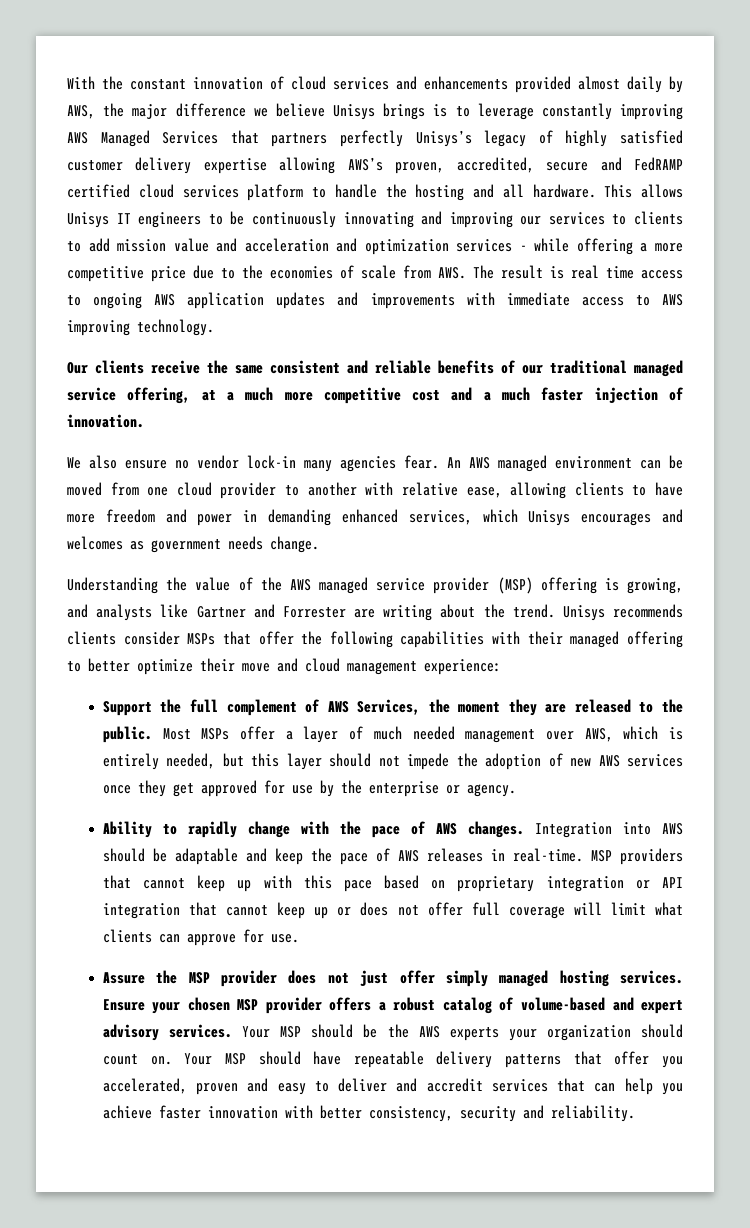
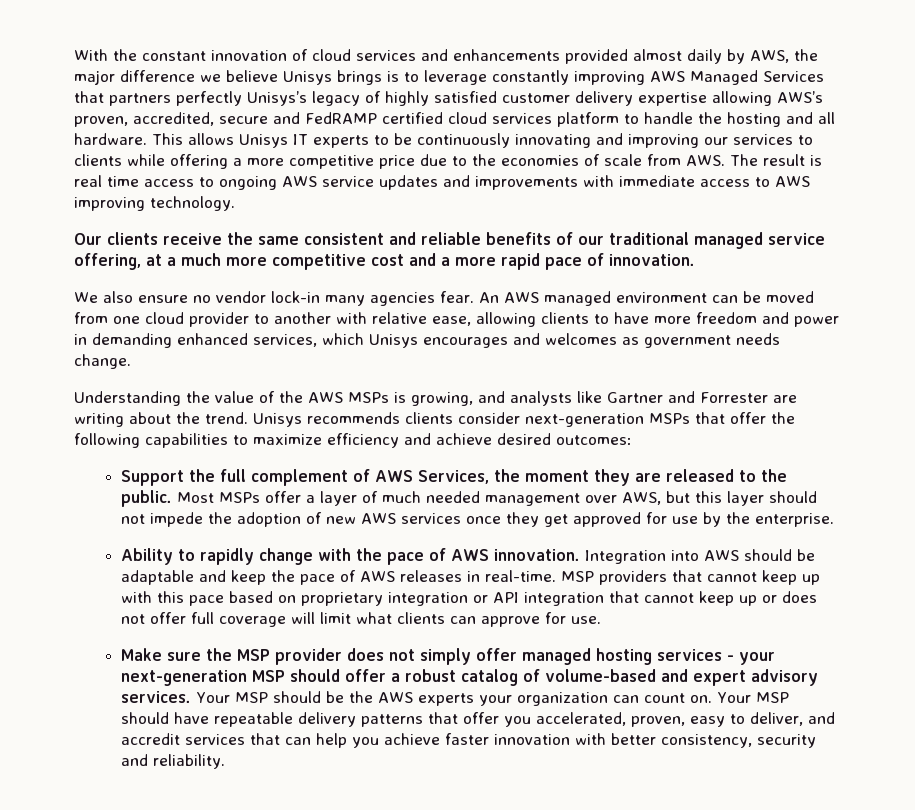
- This allows Unisys IT engineers to be continuously innovating and improving our services to clients to add mission value and acceleration and optimization services - while offering a more competitive price due to the economies of scale from AWS. The result is real time access to ongoing AWS application updates and improvements with immediate access to AWS improving technology.
+ This allows Unisys IT experts to be continuously innovating and improving our services to clients while offering a more competitive price due to the economies of scale from AWS. The result is real time access to ongoing AWS service updates and improvements with immediate access to AWS improving technology.
- Our clients receive the same consistent and reliable benefits of our traditional managed service offering, at a much more competitive cost and a much faster injection of innovation.
+ Our clients receive the same consistent and reliable benefits of our traditional managed service offering, at a much more competitive cost and a more rapid pace of innovation.
- Understanding the value of the AWS managed service provider (MSP) offering is growing, and analysts like Gartner and Forrester are writing about the trend.
+ Understanding the value of the AWS MSPs is growing, and analysts like Gartner and Forrester are writing about the trend.
- Unisys recommends clients consider MSPs that offer the following capabilities with their managed offering to better optimize their move and cloud management experience:
+ Unisys recommends clients consider next-generation MSPs that offer the following capabilities to maximize efficiency and achieve desired outcomes:
- Most MSPs offer a layer of much needed management over AWS, which is entirely needed, but this layer should not impede the adoption of new AWS services once they get approved for use by the enterprise or agency.
+ Most MSPs offer a layer of much needed management over AWS, but this layer should not impede the adoption of new AWS services once they get approved for use by the enterprise.
- Ability to rapidly change with the pace of AWS changes.
+ Ability to rapidly change with the pace of AWS innovation.
- Assure the MSP provider does not just offer simply managed hosting services. Ensure your chosen MSP provider offers a robust catalog of volume-based and expert advisory services.
+ Make sure the MSP provider does not simply offer managed hosting services - your next-generation MSP should offer a robust catalog of volume-based and expert advisory services.
- Your MSP should be the AWS experts your organization should count on.
+ Your MSP should be the AWS experts your organization can count on.
- Your MSP should have repeatable delivery patterns that offer you accelerated, proven and easy to deliver and accredit services that can help you achieve faster innovation with better consistency, security and reliability.
+ Your MSP should have repeatable delivery patterns that offer you accelerated, proven, easy to deliver, and accredit services that can help you achieve faster innovation with better consistency, security and reliability.

